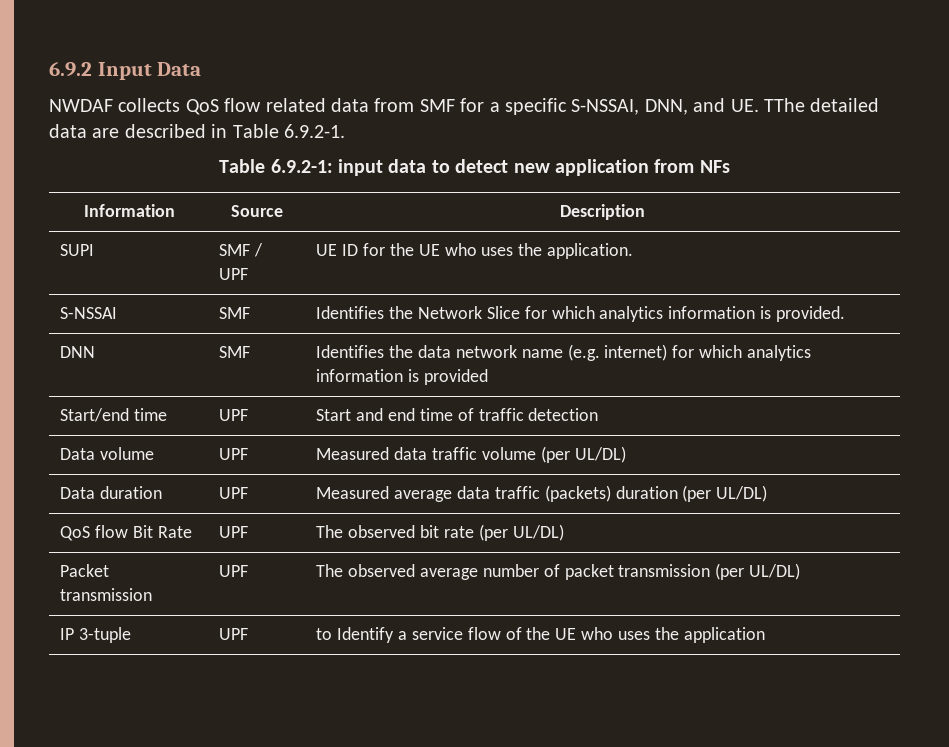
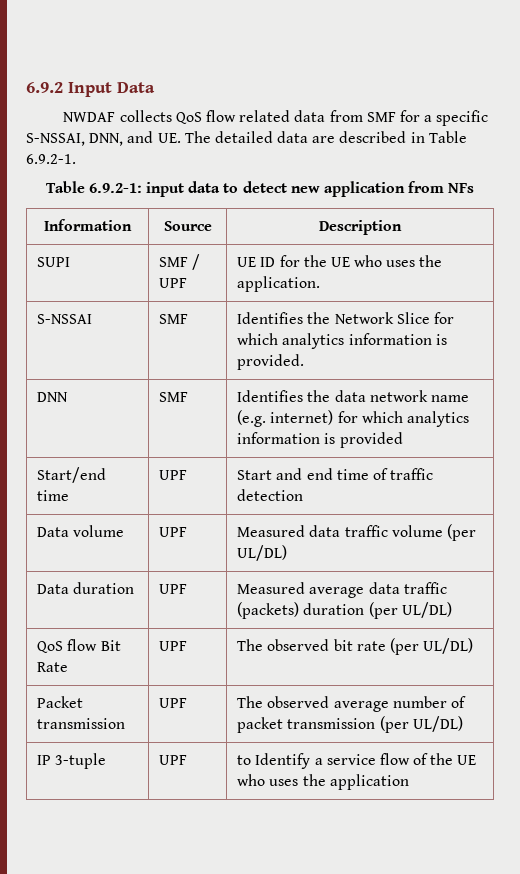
- NWDAF collects QoS flow related data from SMF for a specific S-NSSAI, DNN, and UE. TThe detailed data are described in Table 6.9.2-1.
+ NWDAF collects QoS flow related data from SMF for a specific S-NSSAI, DNN, and UE. The detailed data are described in Table 6.9.2-1.

